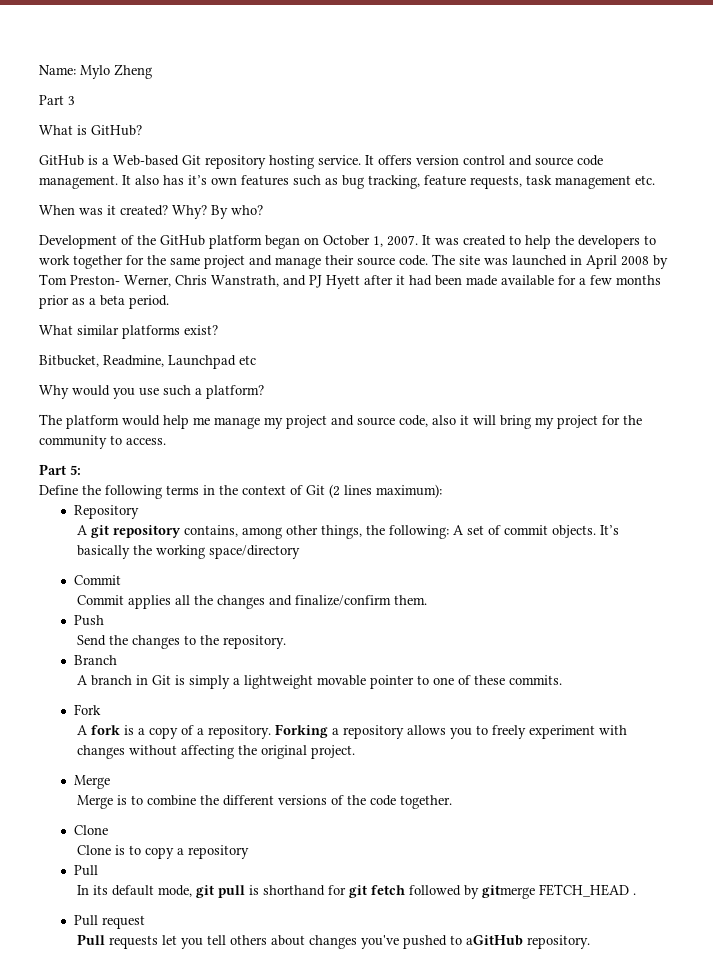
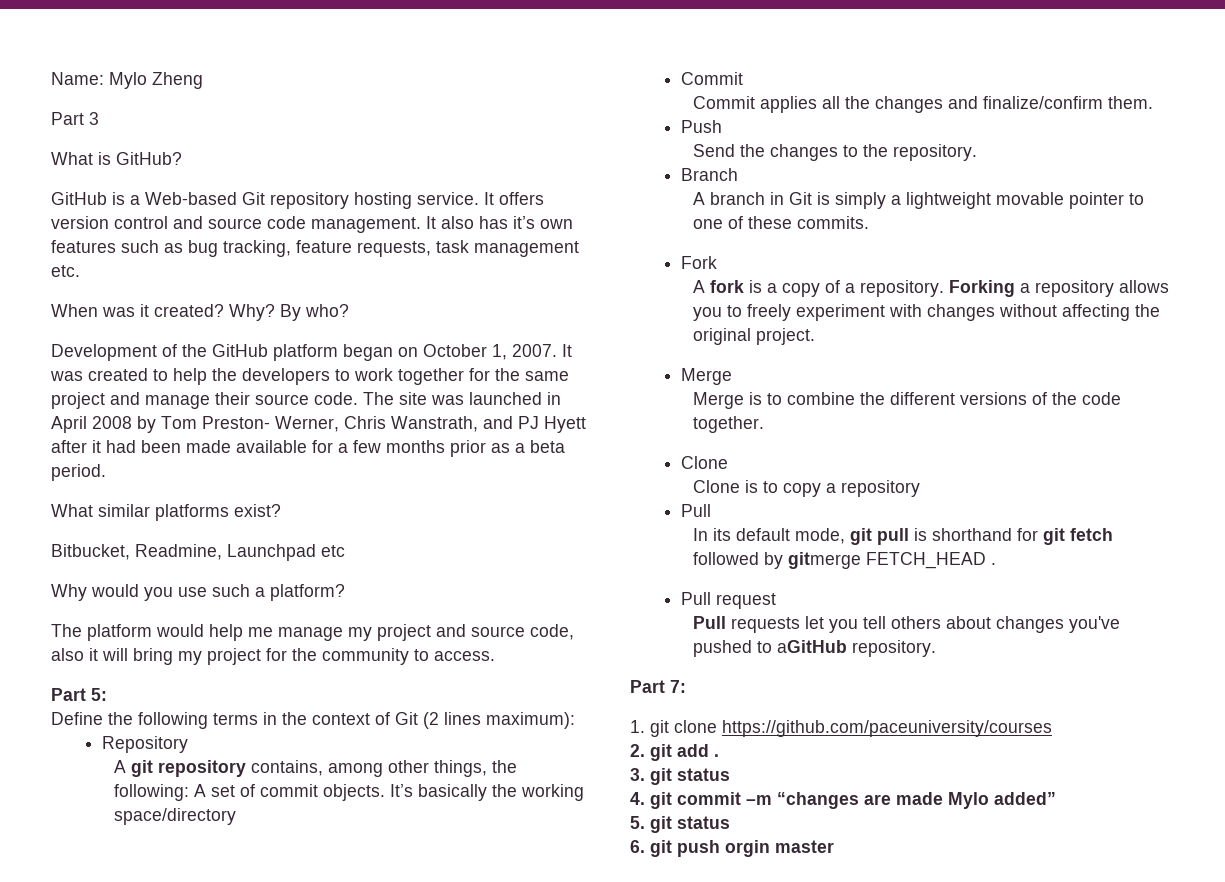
+ Part 7:
+ 1. git clone https://github.com/paceuniversity/courses
+ 2. git add .
+ 3. git status
+ 4. git commit –m “changes are made Mylo added”
+ 5. git status
+ 6. git push orgin master

